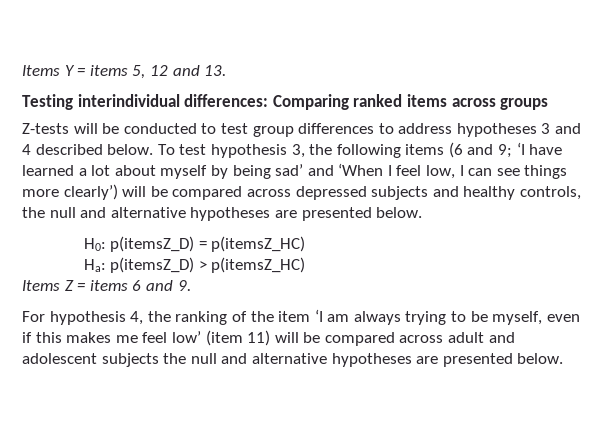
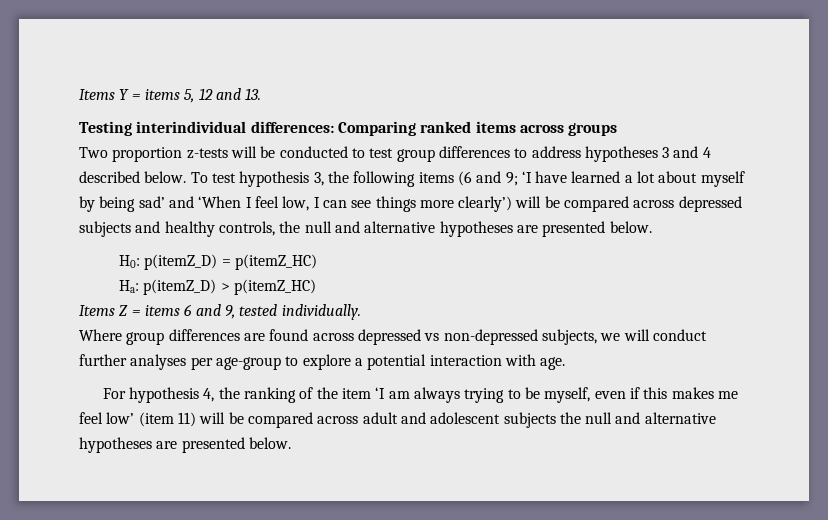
- Z-tests will be conducted to test group differences to address hypotheses 3 and 4 described below.
+ Two proportion z-tests will be conducted to test group differences to address hypotheses 3 and 4 described below.
- H0: p(itemsZ_D) = p(itemsZ_HC)
- Ha: p(itemsZ_D) > p(itemsZ_HC)
+ H0: p(itemZ_D) = p(itemZ_HC)
+ Ha: p(itemZ_D) > p(itemZ_HC)
- Items Z = items 6 and 9.
+ Items Z = items 6 and 9, tested individually.
+ Where group differences are found across depressed vs non-depressed subjects, we will conduct further analyses per age-group to explore a potential interaction with age.

